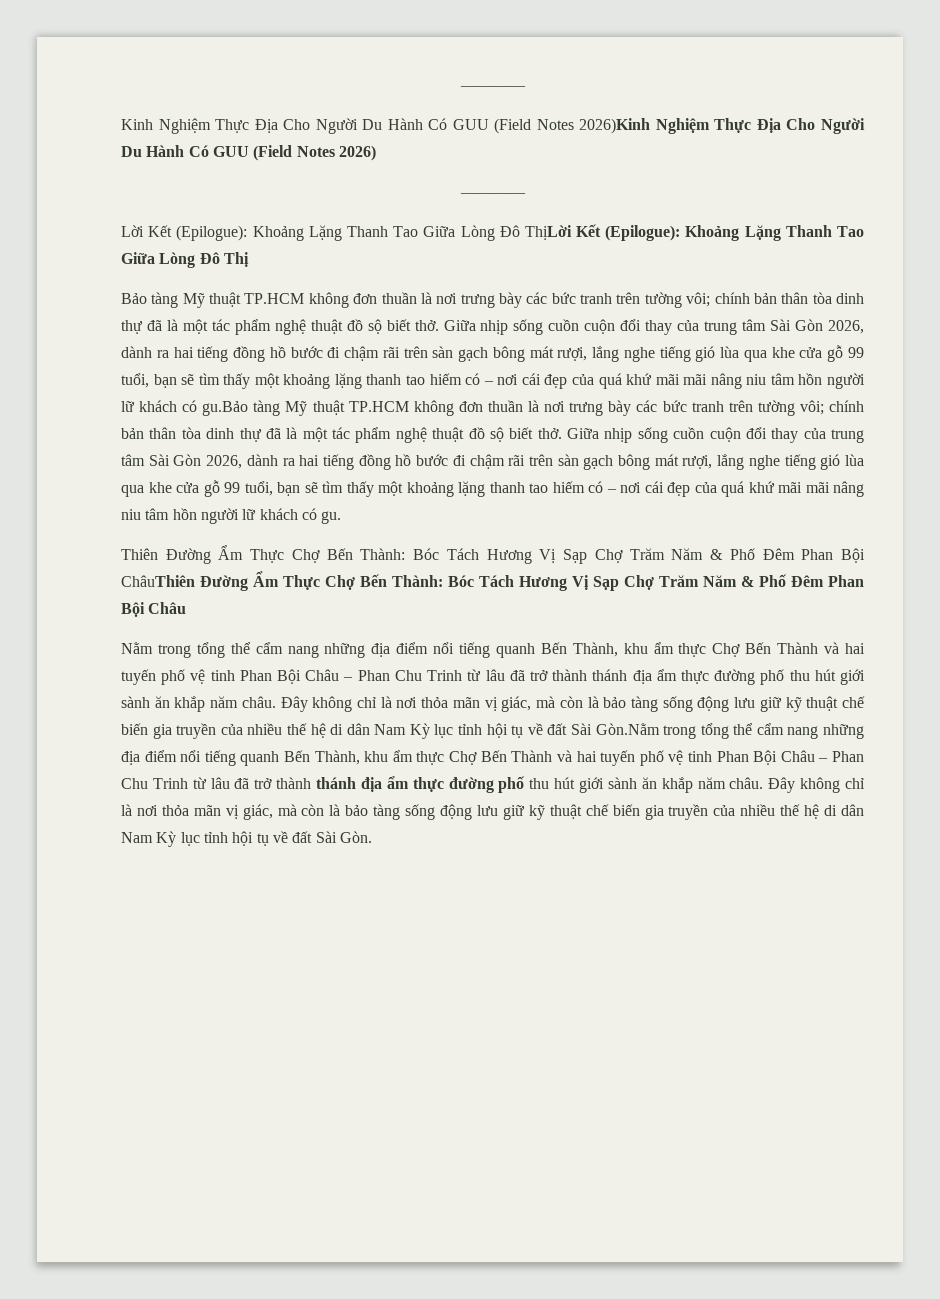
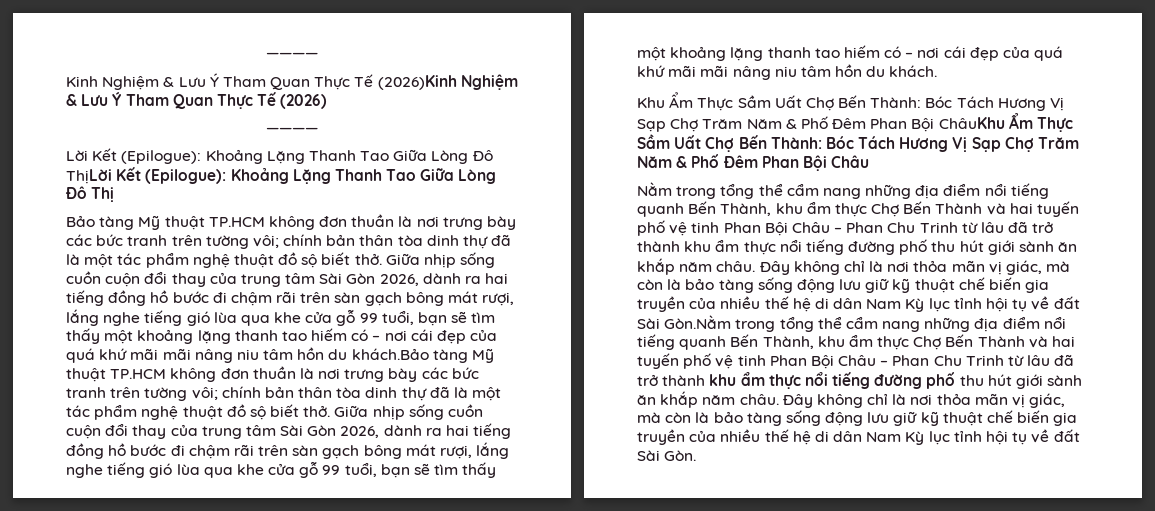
- Kinh Nghiệm Thực Địa Cho Người Du Hành Có GUU (Field Notes 2026)Kinh Nghiệm Thực Địa Cho Người Du Hành Có GUU (Field Notes 2026)
+ Kinh Nghiệm & Lưu Ý Tham Quan Thực Tế (2026)Kinh Nghiệm & Lưu Ý Tham Quan Thực Tế (2026)
- Giữa nhịp sống cuồn cuộn đổi thay của trung tâm Sài Gòn 2026, dành ra hai tiếng đồng hồ bước đi chậm rãi trên sàn gạch bông mát rượi, lắng nghe tiếng gió lùa qua khe cửa gỗ 99 tuổi, bạn sẽ tìm thấy một khoảng lặng thanh tao hiếm có – nơi cái đẹp của quá khứ mãi mãi nâng niu tâm hồn người lữ khách có gu.Bảo tàng Mỹ thuật TP.HCM không đơn thuần là nơi trưng bày các bức tranh trên tường vôi;
+ Giữa nhịp sống cuồn cuộn đổi thay của trung tâm Sài Gòn 2026, dành ra hai tiếng đồng hồ bước đi chậm rãi trên sàn gạch bông mát rượi, lắng nghe tiếng gió lùa qua khe cửa gỗ 99 tuổi, bạn sẽ tìm thấy một khoảng lặng thanh tao hiếm có – nơi cái đẹp của quá khứ mãi mãi nâng niu tâm hồn du khách.Bảo tàng Mỹ thuật TP.HCM không đơn thuần là nơi trưng bày các bức tranh trên tường vôi;
- Giữa nhịp sống cuồn cuộn đổi thay của trung tâm Sài Gòn 2026, dành ra hai tiếng đồng hồ bước đi chậm rãi trên sàn gạch bông mát rượi, lắng nghe tiếng gió lùa qua khe cửa gỗ 99 tuổi, bạn sẽ tìm thấy một khoảng lặng thanh tao hiếm có – nơi cái đẹp của quá khứ mãi mãi nâng niu tâm hồn người lữ khách có gu.
- Thiên Đường Ẩm Thực Chợ Bến Thành:
+ Giữa nhịp sống cuồn cuộn đổi thay của trung tâm Sài Gòn 2026, dành ra hai tiếng đồng hồ bước đi chậm rãi trên sàn gạch bông mát rượi, lắng nghe tiếng gió lùa qua khe cửa gỗ 99 tuổi, bạn sẽ tìm thấy một khoảng lặng thanh tao hiếm có – nơi cái đẹp của quá khứ mãi mãi nâng niu tâm hồn du khách.
+ Khu Ẩm Thực Sầm Uất Chợ Bến Thành:
- Bóc Tách Hương Vị Sạp Chợ Trăm Năm & Phố Đêm Phan Bội ChâuThiên Đường Ẩm Thực Chợ Bến Thành:
+ Bóc Tách Hương Vị Sạp Chợ Trăm Năm & Phố Đêm Phan Bội ChâuKhu Ẩm Thực Sầm Uất Chợ Bến Thành:
- Nằm trong tổng thể cẩm nang những địa điểm nổi tiếng quanh Bến Thành, khu ẩm thực Chợ Bến Thành và hai tuyến phố vệ tinh Phan Bội Châu – Phan Chu Trinh từ lâu đã trở thành thánh địa ẩm thực đường phố thu hút giới sành ăn khắp năm châu.
+ Nằm trong tổng thể cẩm nang những địa điểm nổi tiếng quanh Bến Thành, khu ẩm thực Chợ Bến Thành và hai tuyến phố vệ tinh Phan Bội Châu – Phan Chu Trinh từ lâu đã trở thành khu ẩm thực nổi tiếng đường phố thu hút giới sành ăn khắp năm châu.
- Đây không chỉ là nơi thỏa mãn vị giác, mà còn là bảo tàng sống động lưu giữ kỹ thuật chế biến gia truyền của nhiều thế hệ di dân Nam Kỳ lục tỉnh hội tụ về đất Sài Gòn.Nằm trong tổng thể cẩm nang những địa điểm nổi tiếng quanh Bến Thành, khu ẩm thực Chợ Bến Thành và hai tuyến phố vệ tinh Phan Bội Châu – Phan Chu Trinh từ lâu đã trở thành thánh địa ẩm thực đường phố thu hút giới sành ăn khắp năm châu.
+ Đây không chỉ là nơi thỏa mãn vị giác, mà còn là bảo tàng sống động lưu giữ kỹ thuật chế biến gia truyền của nhiều thế hệ di dân Nam Kỳ lục tỉnh hội tụ về đất Sài Gòn.Nằm trong tổng thể cẩm nang những địa điểm nổi tiếng quanh Bến Thành, khu ẩm thực Chợ Bến Thành và hai tuyến phố vệ tinh Phan Bội Châu – Phan Chu Trinh từ lâu đã trở thành khu ẩm thực nổi tiếng đường phố thu hút giới sành ăn khắp năm châu.

